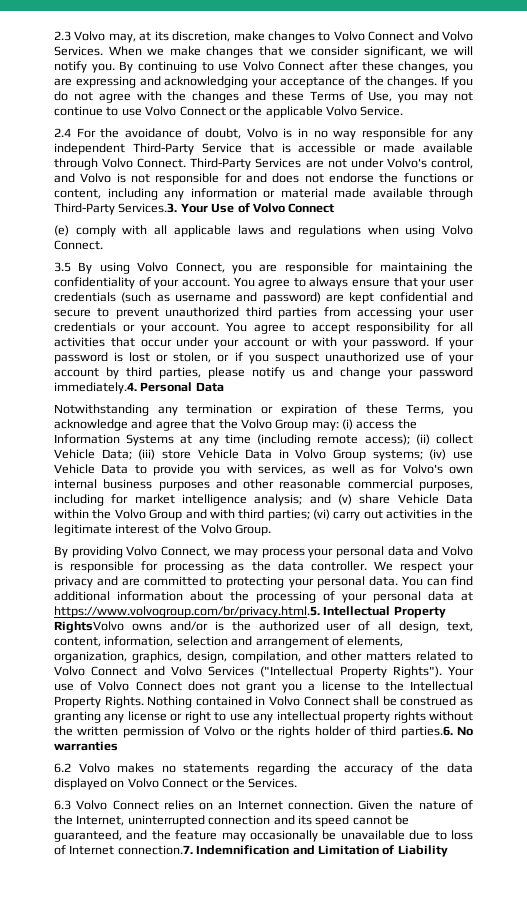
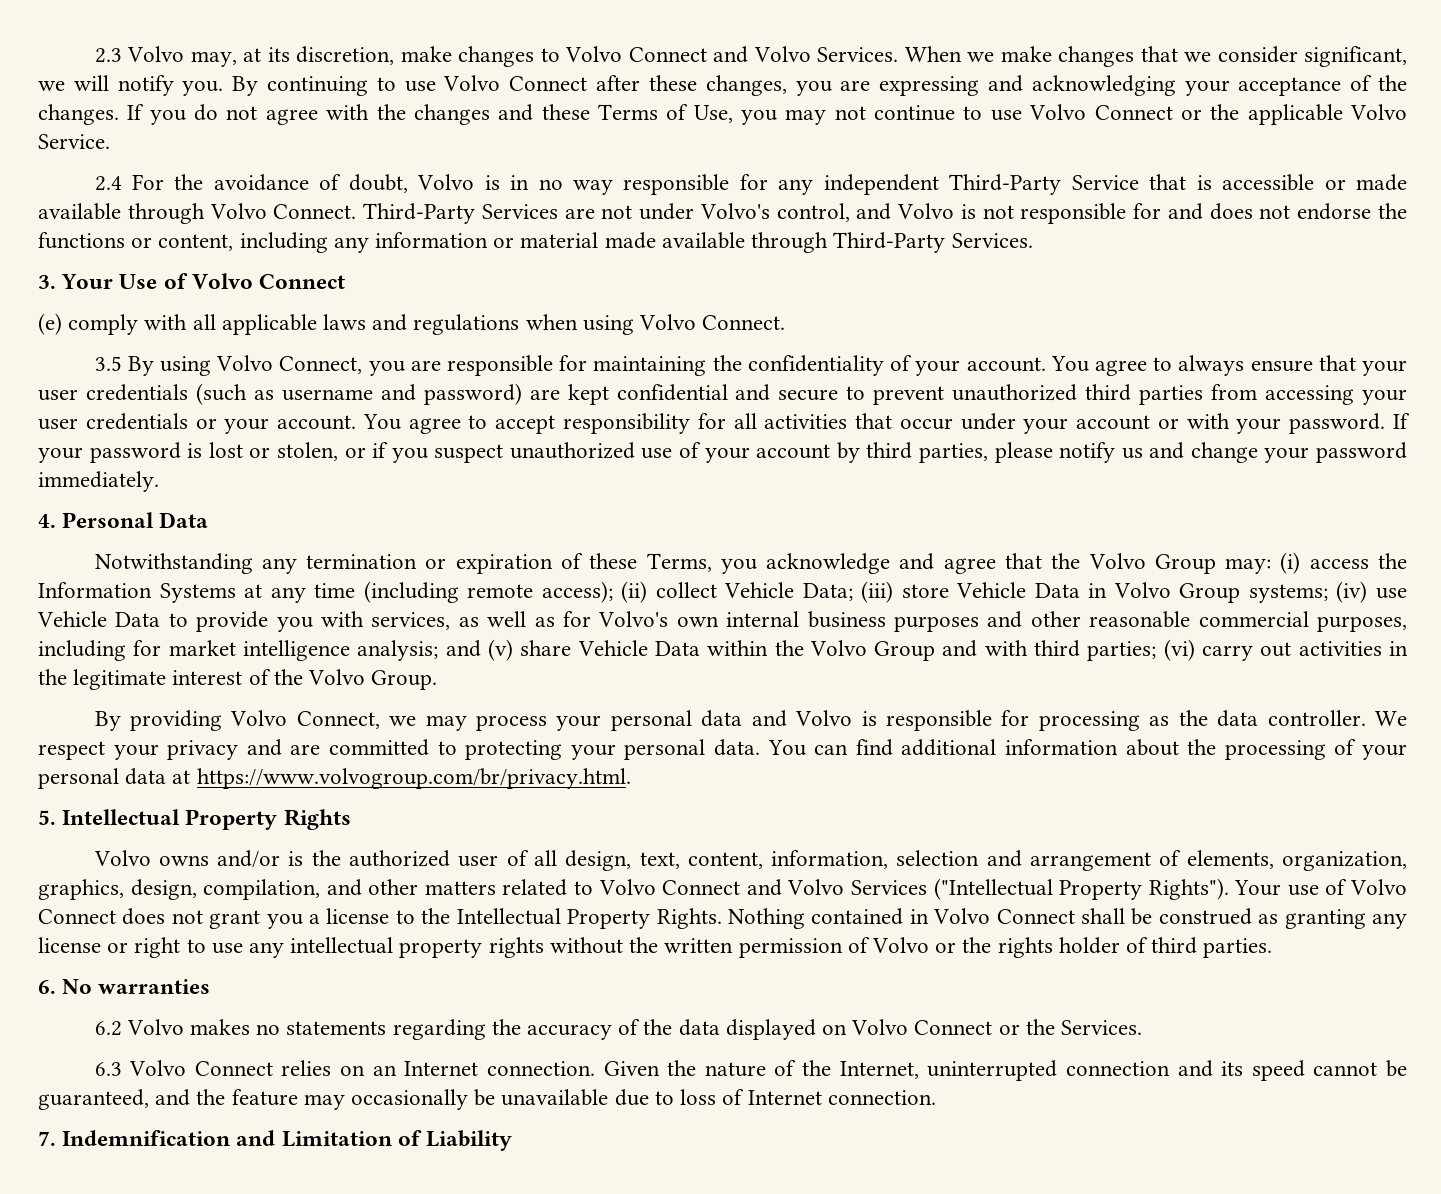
- Third-Party Services are not under Volvo's control, and Volvo is not responsible for and does not endorse the functions or content, including any information or material made available through Third-Party Services.3. Your Use of Volvo Connect
+ Third-Party Services are not under Volvo's control, and Volvo is not responsible for and does not endorse the functions or content, including any information or material made available through Third-Party Services.
+ 3. Your Use of Volvo Connect
- If your password is lost or stolen, or if you suspect unauthorized use of your account by third parties, please notify us and change your password immediately.4. Personal Data
+ If your password is lost or stolen, or if you suspect unauthorized use of your account by third parties, please notify us and change your password immediately.
+ 4. Personal Data
- You can find additional information about the processing of your personal data at https://www.volvogroup.com/br/privacy.html.5. Intellectual Property RightsVolvo owns and/or is the authorized user of all design, text, content, information, selection and arrangement of elements, organization, graphics, design, compilation, and other matters related to Volvo Connect and Volvo Services ("Intellectual Property Rights").
+ You can find additional information about the processing of your personal data at https://www.volvogroup.com/br/privacy.html.
+ 5. Intellectual Property Rights
+ Volvo owns and/or is the authorized user of all design, text, content, information, selection and arrangement of elements, organization, graphics, design, compilation, and other matters related to Volvo Connect and Volvo Services ("Intellectual Property Rights").
- Nothing contained in Volvo Connect shall be construed as granting any license or right to use any intellectual property rights without the written permission of Volvo or the rights holder of third parties.6. No warranties
+ Nothing contained in Volvo Connect shall be construed as granting any license or right to use any intellectual property rights without the written permission of Volvo or the rights holder of third parties.
+ 6. No warranties
- Given the nature of the Internet, uninterrupted connection and its speed cannot be guaranteed, and the feature may occasionally be unavailable due to loss of Internet connection.7. Indemnification and Limitation of Liability
+ Given the nature of the Internet, uninterrupted connection and its speed cannot be guaranteed, and the feature may occasionally be unavailable due to loss of Internet connection.
+ 7. Indemnification and Limitation of Liability

